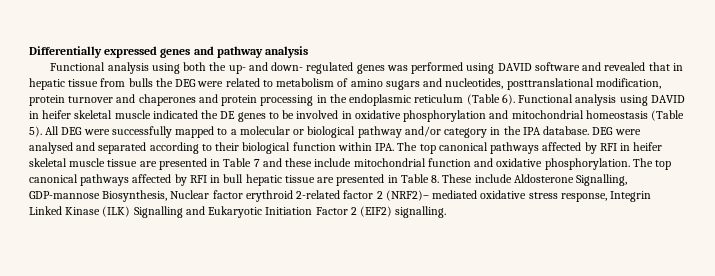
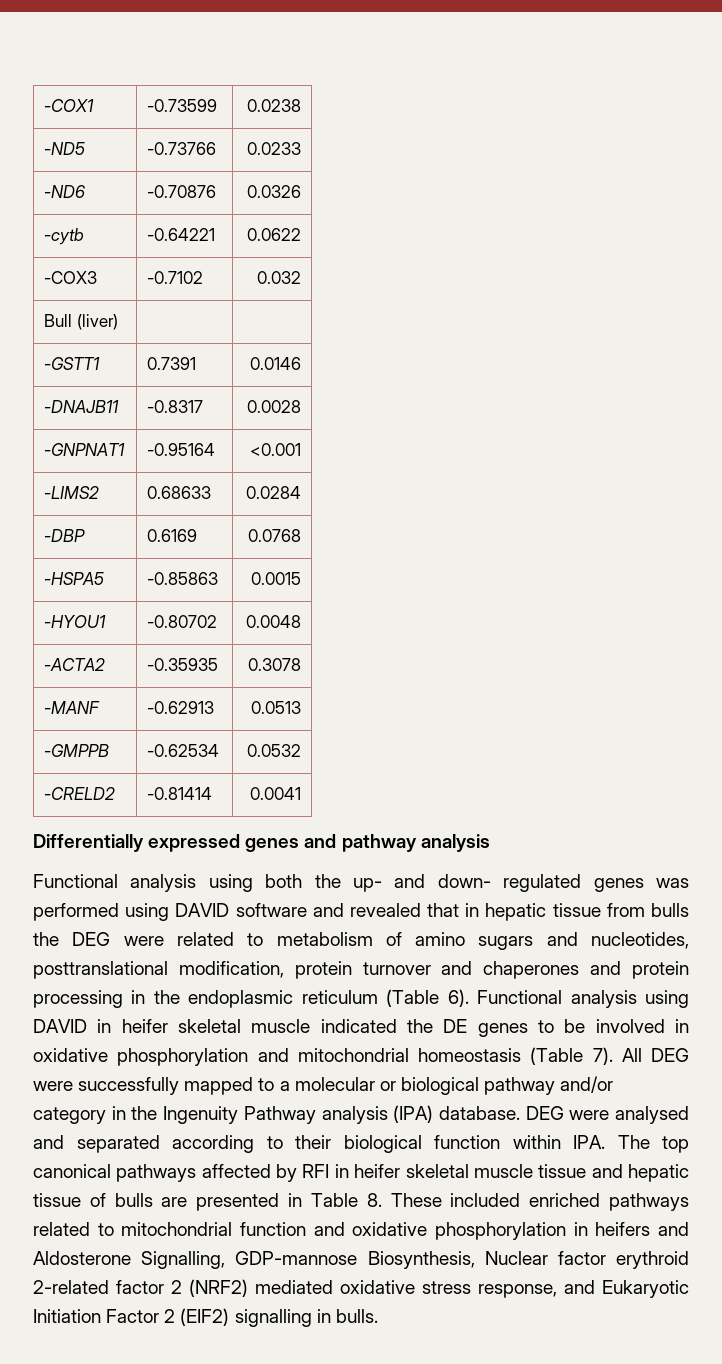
+ -COX1 | -0.73599 | 0.0238
+ -ND5 | -0.73766 | 0.0233
+ -ND6 | -0.70876 | 0.0326
+ -cytb | -0.64221 | 0.0622
+ -COX3 | -0.7102 | 0.032
+ Bull (liver) | |
+ -GSTT1 | 0.7391 | 0.0146
+ -DNAJB11 | -0.8317 | 0.0028
+ -GNPNAT1 | -0.95164 | <0.001
+ -LIMS2 | 0.68633 | 0.0284
+ -DBP | 0.6169 | 0.0768
+ -HSPA5 | -0.85863 | 0.0015
+ -HYOU1 | -0.80702 | 0.0048
+ -ACTA2 | -0.35935 | 0.3078
+ -MANF | -0.62913 | 0.0513
+ -GMPPB | -0.62534 | 0.0532
+ -CRELD2 | -0.81414 | 0.0041
- Functional analysis using DAVID in heifer skeletal muscle indicated the DE genes to be involved in oxidative phosphorylation and mitochondrial homeostasis (Table 5).
+ Functional analysis using DAVID in heifer skeletal muscle indicated the DE genes to be involved in oxidative phosphorylation and mitochondrial homeostasis (Table 7).
- All DEG were successfully mapped to a molecular or biological pathway and/or category in the IPA database.
+ All DEG were successfully mapped to a molecular or biological pathway and/or category in the Ingenuity Pathway analysis (IPA) database.
- DEG were analysed and separated according to their biological function within IPA. The top canonical pathways affected by RFI in heifer skeletal muscle tissue are presented in Table 7 and these include mitochondrial function and oxidative phosphorylation. The top canonical pathways affected by RFI in bull hepatic tissue are presented in Table 8. These include Aldosterone Signalling, GDP-mannose Biosynthesis, Nuclear factor erythroid 2-related factor 2 (NRF2)– mediated oxidative stress response, Integrin Linked Kinase (ILK) Signalling and Eukaryotic Initiation Factor 2 (EIF2) signalling.
+ DEG were analysed and separated according to their biological function within IPA. The top canonical pathways affected by RFI in heifer skeletal muscle tissue and hepatic tissue of bulls are presented in Table 8. These included enriched pathways related to mitochondrial function and oxidative phosphorylation in heifers and Aldosterone Signalling, GDP-mannose Biosynthesis, Nuclear factor erythroid 2-related factor 2 (NRF2) mediated oxidative stress response, and Eukaryotic Initiation Factor 2 (EIF2) signalling in bulls.

